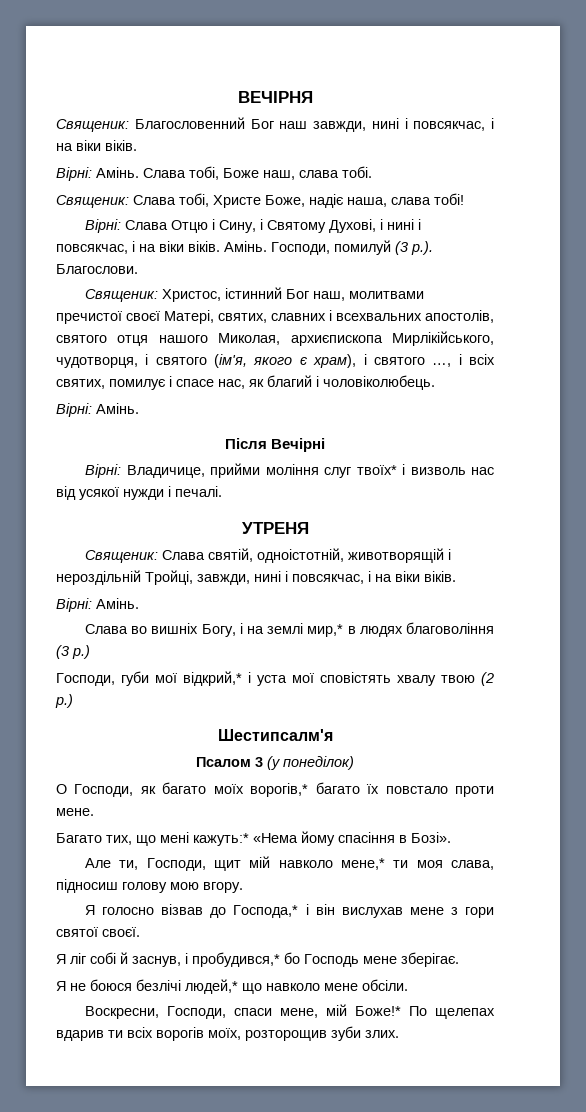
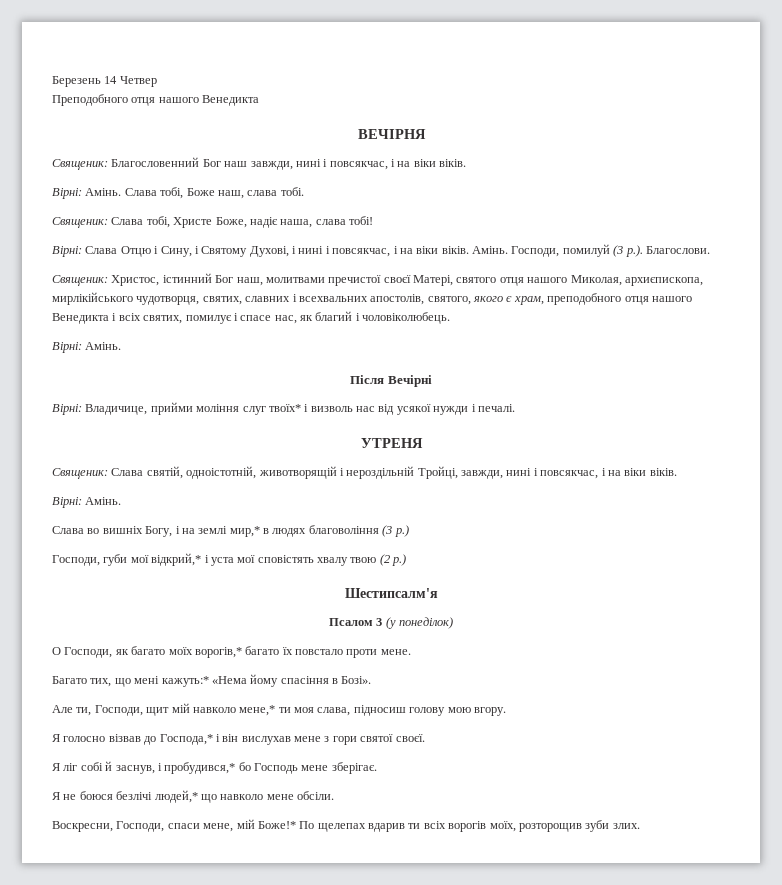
+ Березень 14 Четвер
+ Преподобного отця нашого Венедикта
- Священик: Христос, істинний Бог наш, молитвами пречистої своєї Матері, святих, славних і всехвальних апостолів, святого отця нашого Миколая, архиєпископа Мирлікійського, чудотворця, і святого (ім'я, якого є храм), і святого …, і всіх святих, помилує і спасе нас, як благий і чоловіколюбець.
+ Священик: Христос, істинний Бог наш, молитвами пречистої своєї Матері, святого отця нашого Миколая, архиєпископа, мирлікійського чудотворця, святих, славних і всехвальних апостолів, святого, якого є храм, преподобного отця нашого Венедикта і всіх святих, помилує і спасе нас, як благий і чоловіколюбець.

